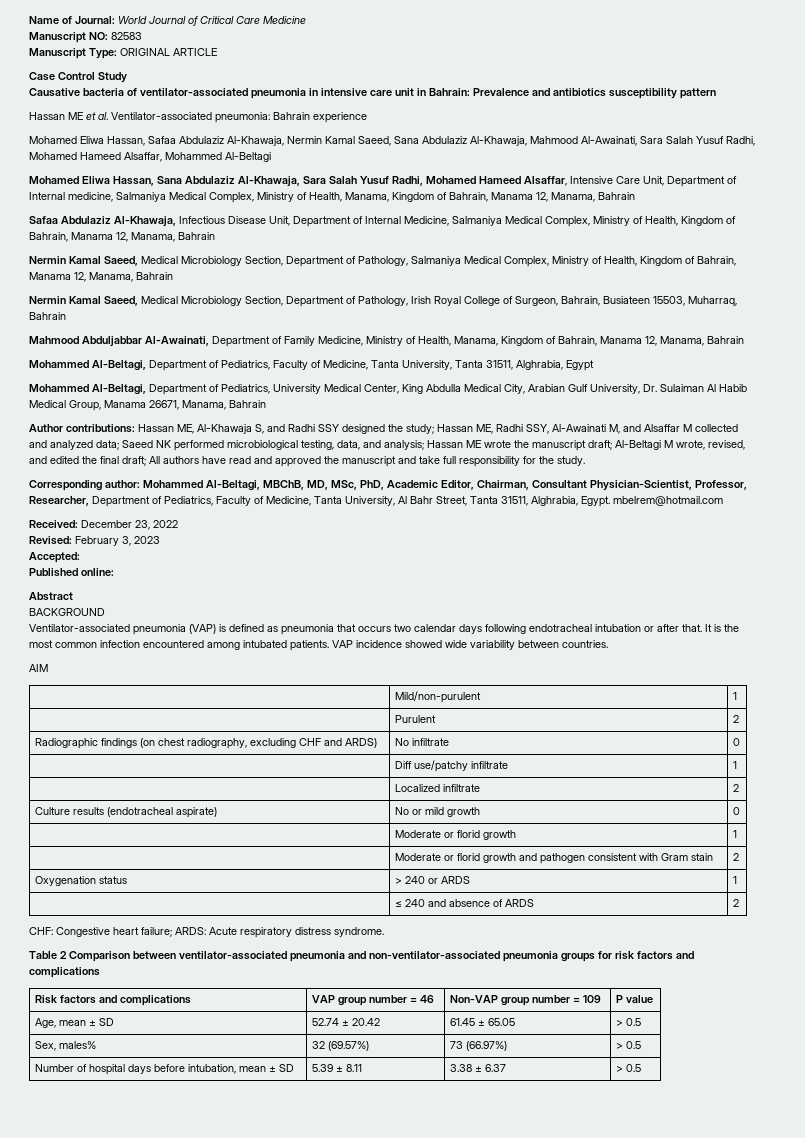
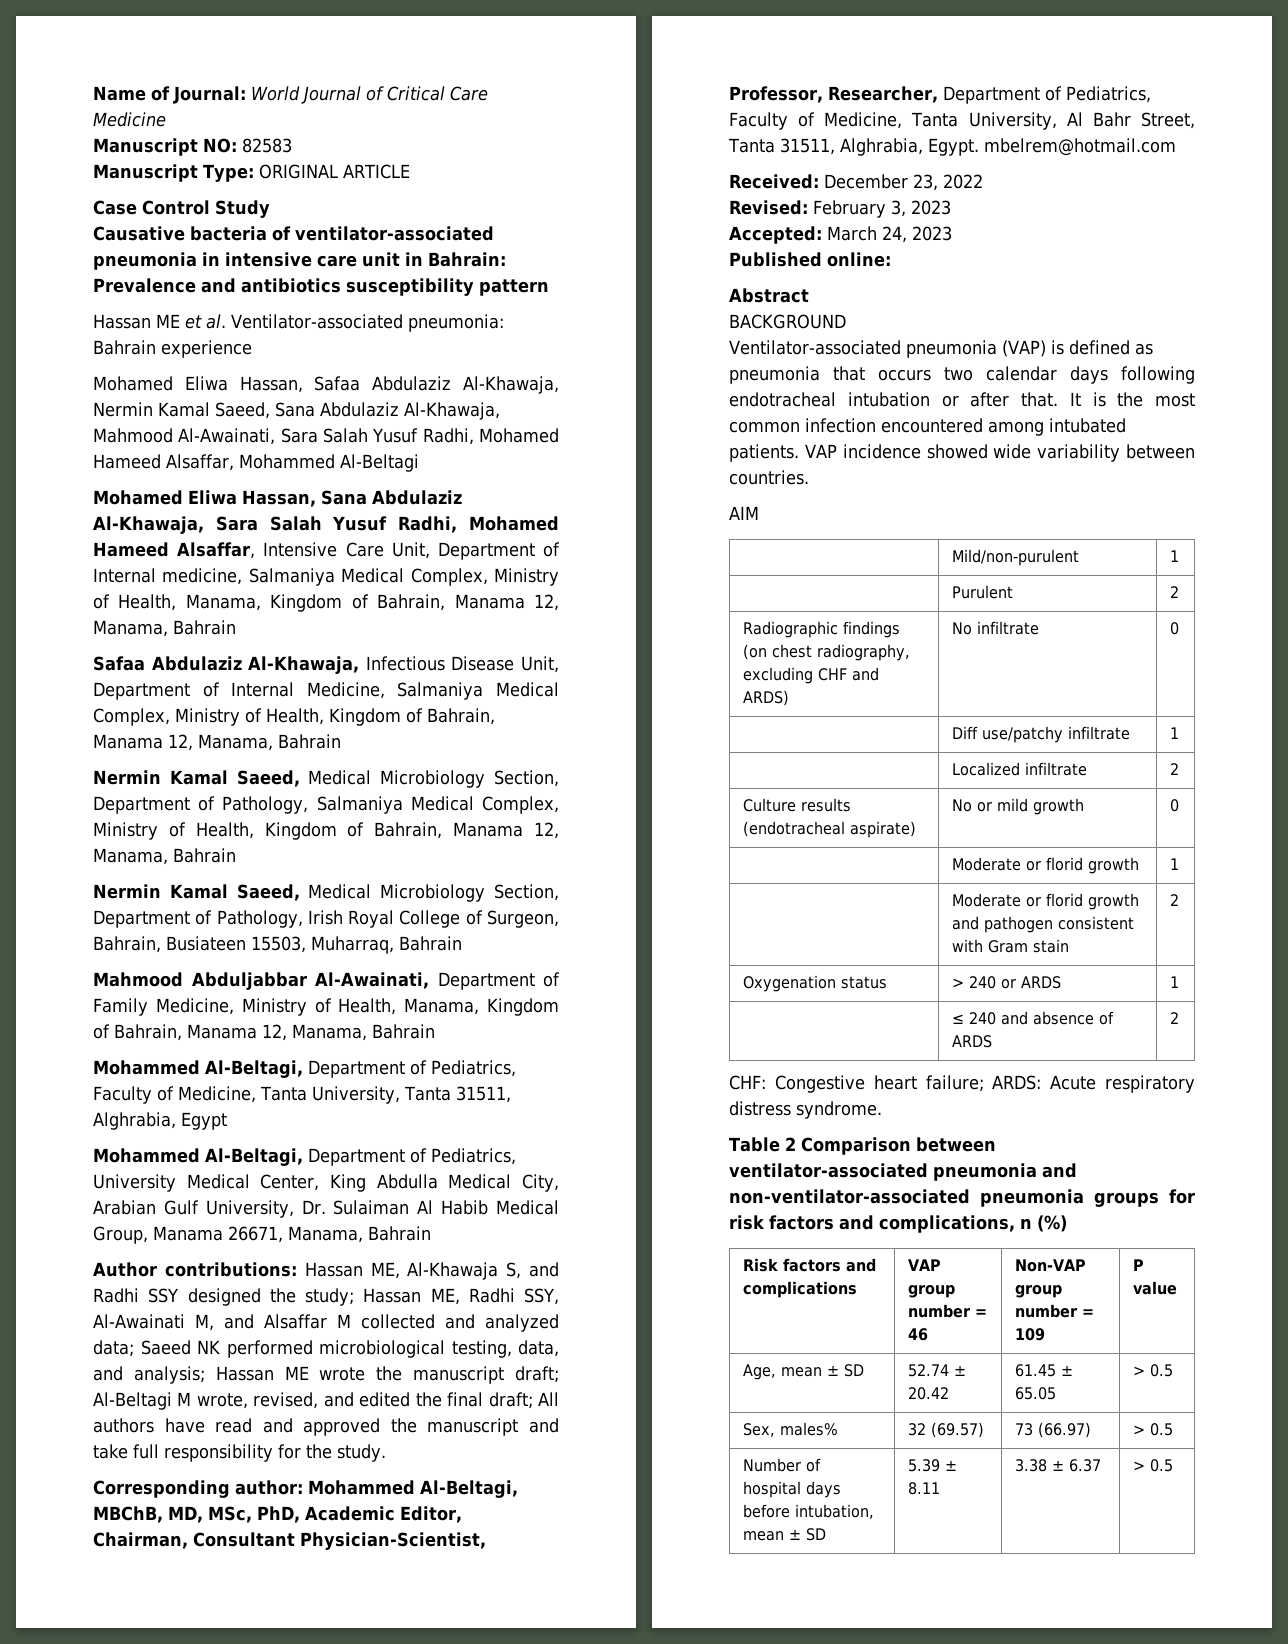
- Accepted:
+ Accepted: March 24, 2023
- Table 2 Comparison between ventilator-associated pneumonia and non-ventilator-associated pneumonia groups for risk factors and complications
+ Table 2 Comparison between ventilator-associated pneumonia and non-ventilator-associated pneumonia groups for risk factors and complications, n (%)
- Sex, males% | 32 (69.57%) | 73 (66.97%) | > 0.5
+ Sex, males% | 32 (69.57) | 73 (66.97) | > 0.5

